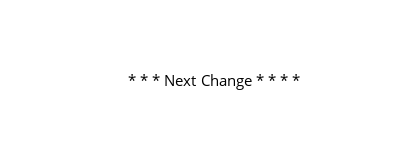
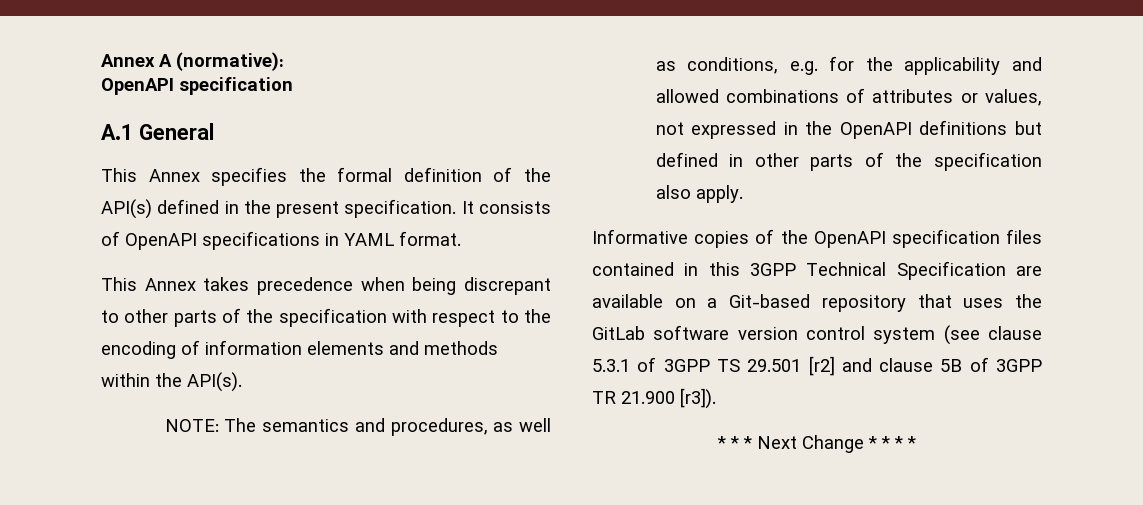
+ Annex A (normative):
+ OpenAPI specification
+ A.1 General
+ This Annex specifies the formal definition of the API(s) defined in the present specification. It consists of OpenAPI specifications in YAML format.
+ This Annex takes precedence when being discrepant to other parts of the specification with respect to the encoding of information elements and methods within the API(s).
+ NOTE: The semantics and procedures, as well as conditions, e.g. for the applicability and allowed combinations of attributes or values, not expressed in the OpenAPI definitions but defined in other parts of the specification also apply.
+ Informative copies of the OpenAPI specification files contained in this 3GPP Technical Specification are available on a Git-based repository that uses the GitLab software version control system (see clause 5.3.1 of 3GPP TS 29.501 [r2] and clause 5B of 3GPP TR 21.900 [r3]).

